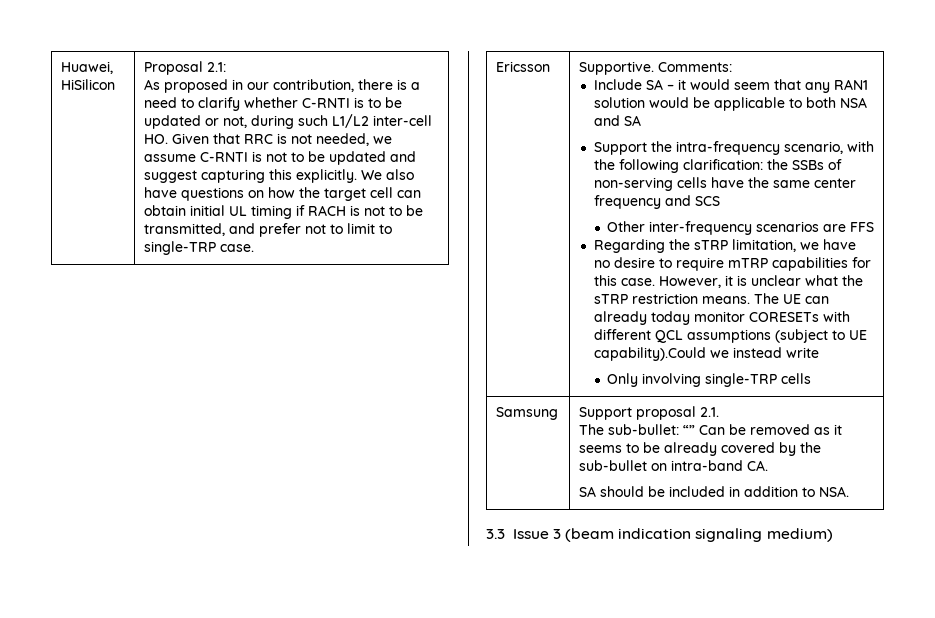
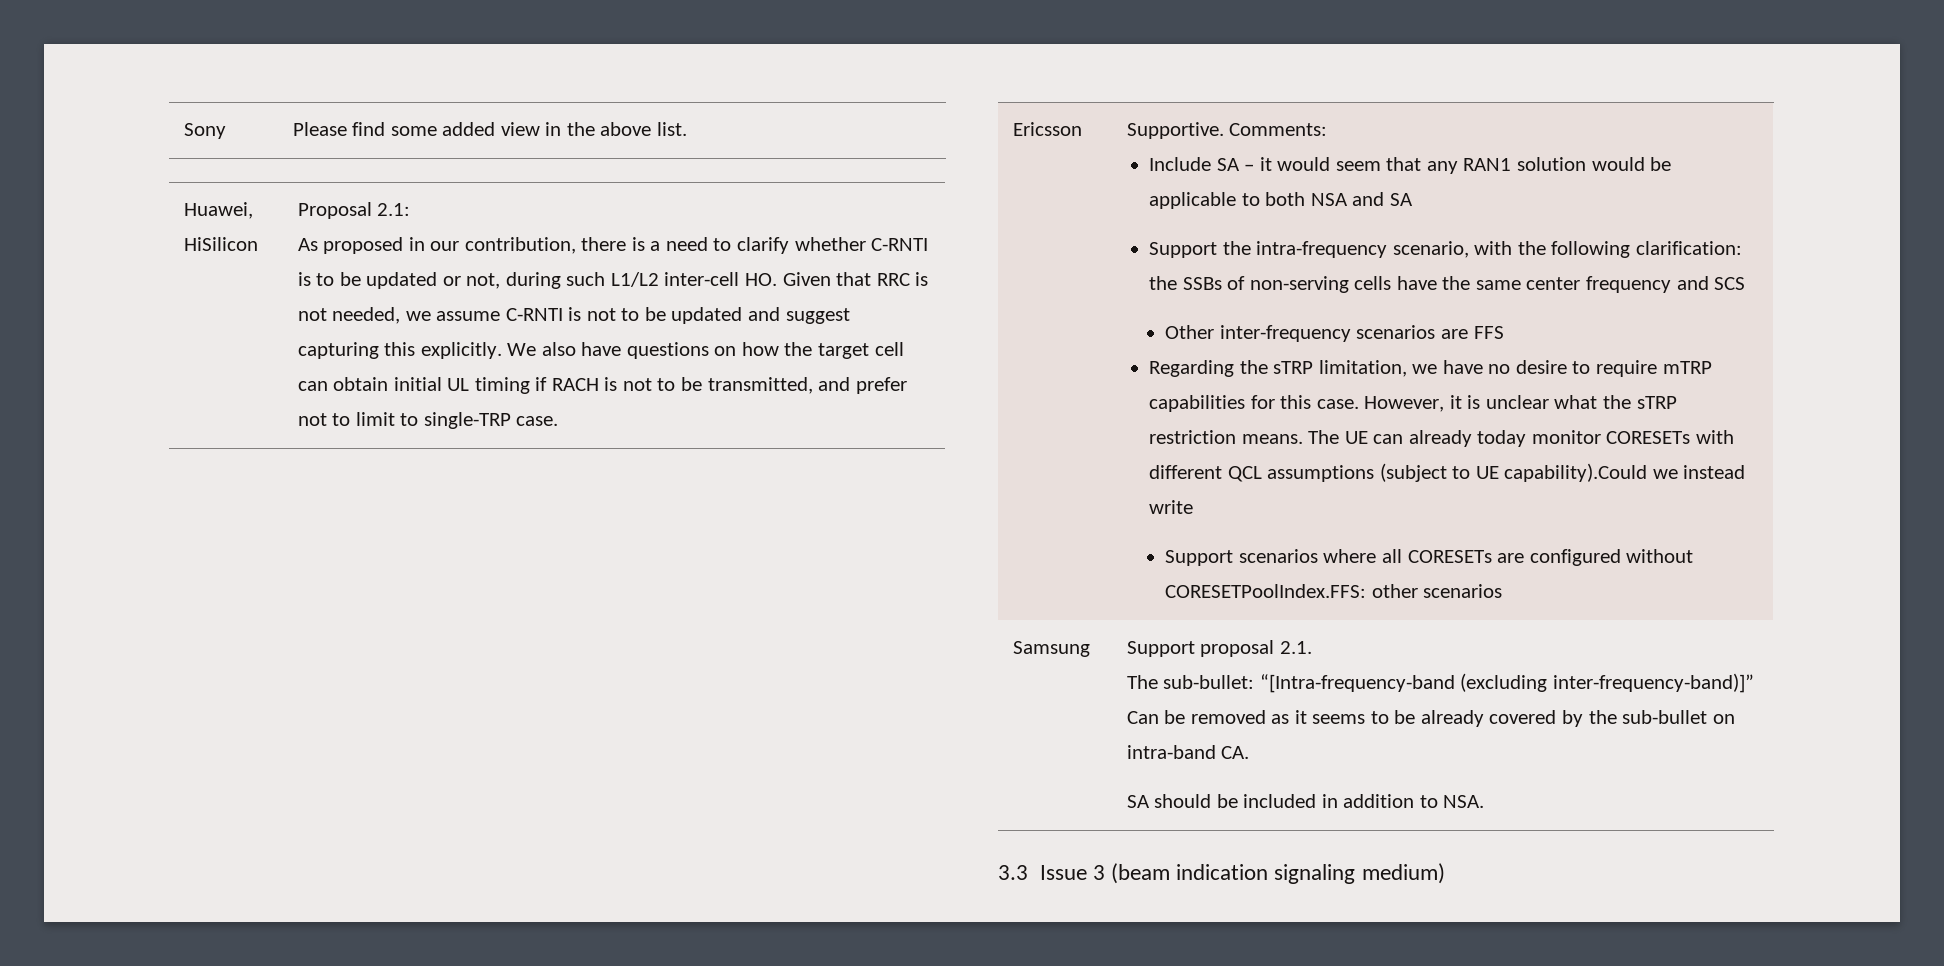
+ Sony | Please find some added view in the above list.
- Only involving single-TRP cells
+ Support scenarios where all CORESETs are configured without CORESETPoolIndex.FFS: other scenarios
  Samsung | Support proposal 2.1.
- The sub-bullet: “” Can be removed as it seems to be already covered by the sub-bullet on intra-band CA.
+ The sub-bullet: “[Intra-frequency-band (excluding inter-frequency-band)]” Can be removed as it seems to be already covered by the sub-bullet on intra-band CA.

